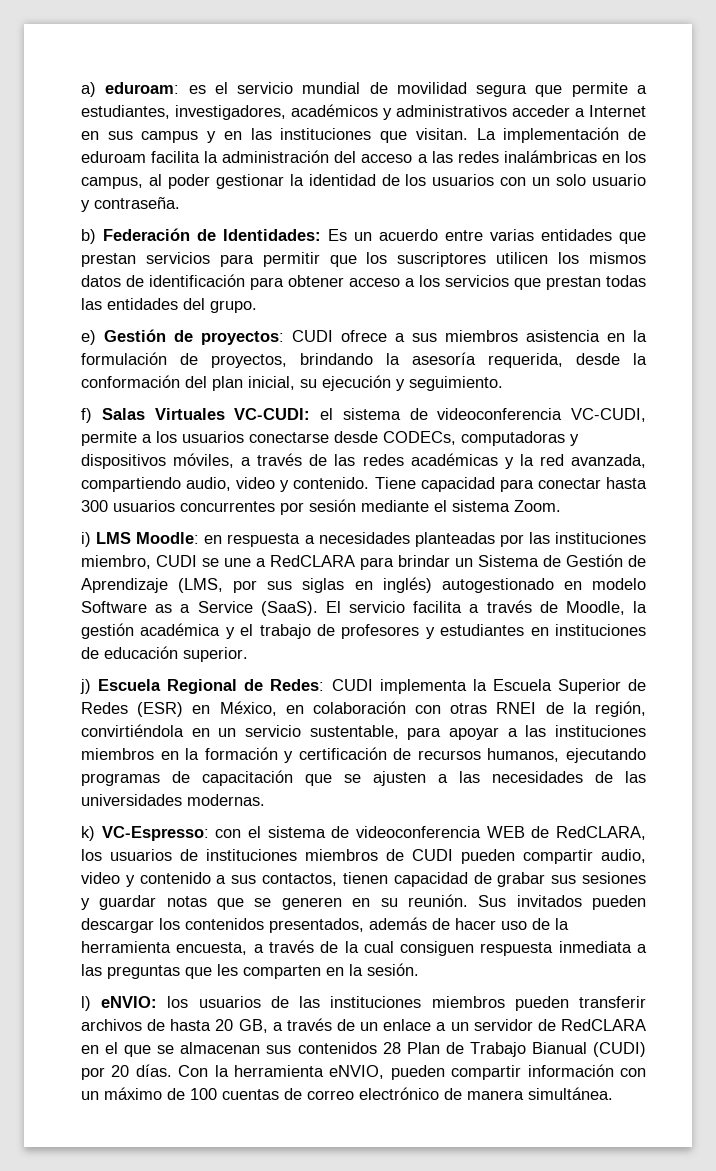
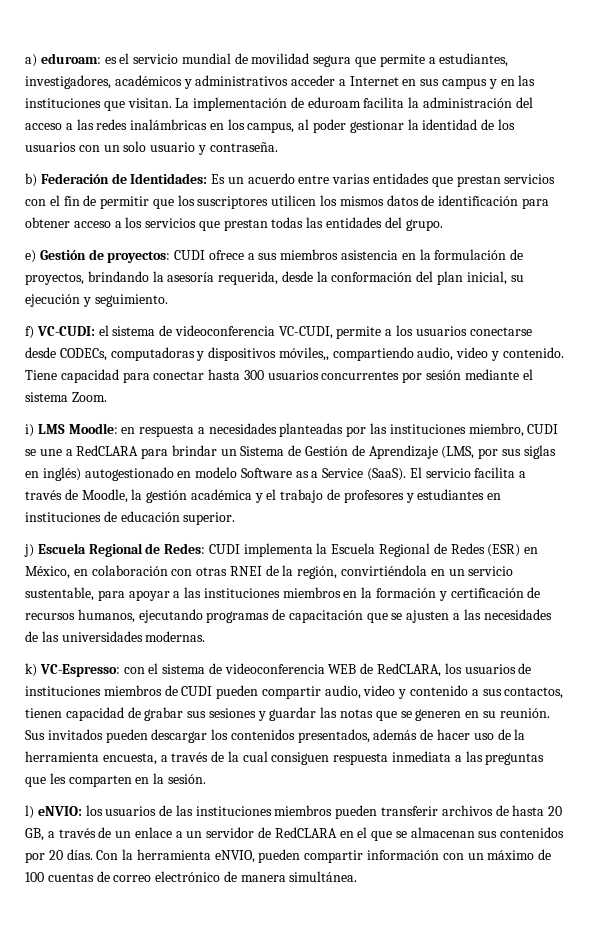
- b) Federación de Identidades: Es un acuerdo entre varias entidades que prestan servicios para permitir que los suscriptores utilicen los mismos datos de identificación para obtener acceso a los servicios que prestan todas las entidades del grupo.
+ b) Federación de Identidades: Es un acuerdo entre varias entidades que prestan servicios con el fin de permitir que los suscriptores utilicen los mismos datos de identificación para obtener acceso a los servicios que prestan todas las entidades del grupo.
- f) Salas Virtuales VC-CUDI: el sistema de videoconferencia VC-CUDI, permite a los usuarios conectarse desde CODECs, computadoras y dispositivos móviles, a través de las redes académicas y la red avanzada, compartiendo audio, video y contenido.
+ f) VC-CUDI: el sistema de videoconferencia VC-CUDI, permite a los usuarios conectarse desde CODECs, computadoras y dispositivos móviles,, compartiendo audio, video y contenido.
- j) Escuela Regional de Redes: CUDI implementa la Escuela Superior de Redes (ESR) en México, en colaboración con otras RNEI de la región, convirtiéndola en un servicio sustentable, para apoyar a las instituciones miembros en la formación y certificación de recursos humanos, ejecutando programas de capacitación que se ajusten a las necesidades de las universidades modernas.
+ j) Escuela Regional de Redes: CUDI implementa la Escuela Regional de Redes (ESR) en México, en colaboración con otras RNEI de la región, convirtiéndola en un servicio sustentable, para apoyar a las instituciones miembros en la formación y certificación de recursos humanos, ejecutando programas de capacitación que se ajusten a las necesidades de las universidades modernas.
- k) VC-Espresso: con el sistema de videoconferencia WEB de RedCLARA, los usuarios de instituciones miembros de CUDI pueden compartir audio, video y contenido a sus contactos, tienen capacidad de grabar sus sesiones y guardar notas que se generen en su reunión.
+ k) VC-Espresso: con el sistema de videoconferencia WEB de RedCLARA, los usuarios de instituciones miembros de CUDI pueden compartir audio, video y contenido a sus contactos, tienen capacidad de grabar sus sesiones y guardar las notas que se generen en su reunión.
- l) eNVIO: los usuarios de las instituciones miembros pueden transferir archivos de hasta 20 GB, a través de un enlace a un servidor de RedCLARA en el que se almacenan sus contenidos 28 Plan de Trabajo Bianual (CUDI) por 20 días.
+ l) eNVIO: los usuarios de las instituciones miembros pueden transferir archivos de hasta 20 GB, a través de un enlace a un servidor de RedCLARA en el que se almacenan sus contenidos por 20 días.

